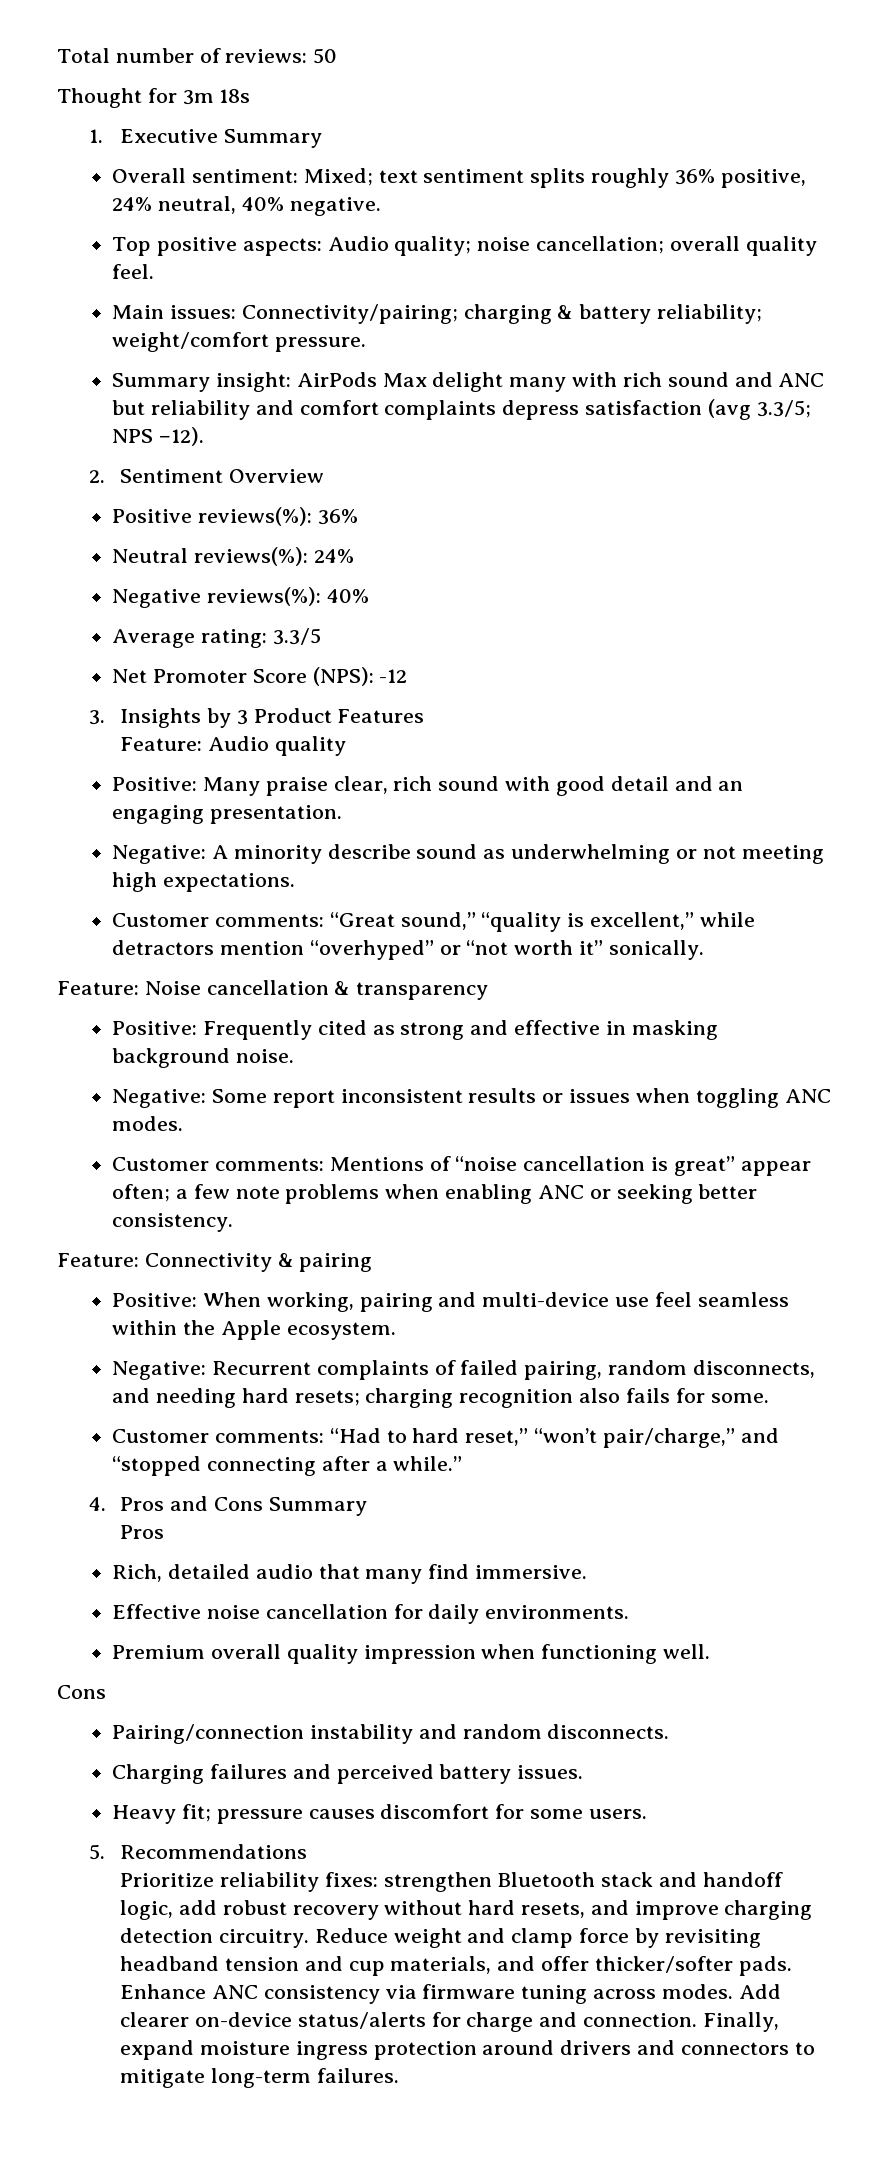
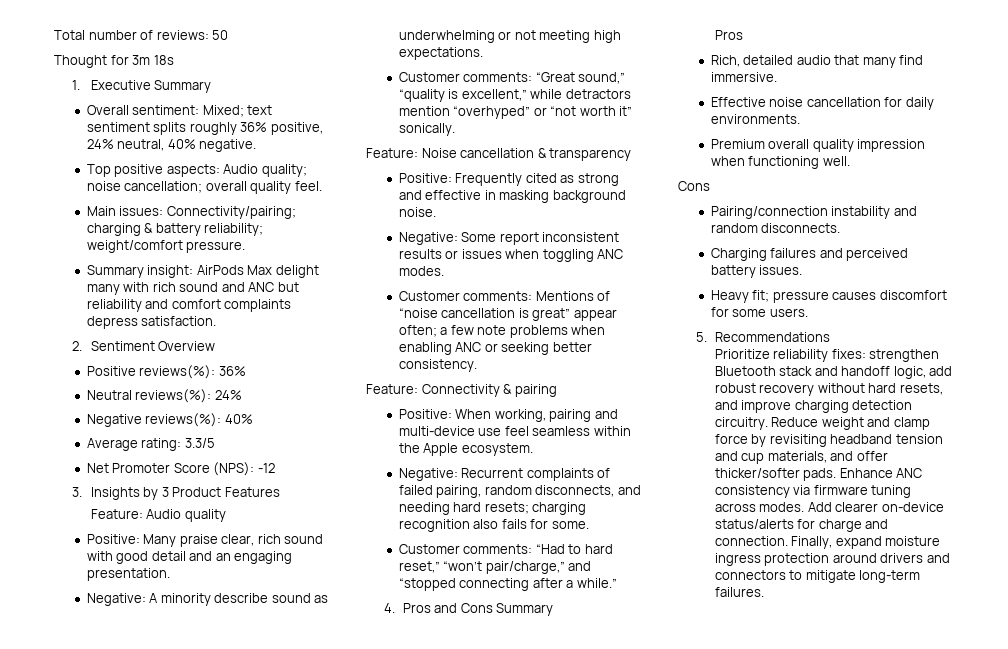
- Summary insight: AirPods Max delight many with rich sound and ANC but reliability and comfort complaints depress satisfaction (avg 3.3/5; NPS −12).
+ Summary insight: AirPods Max delight many with rich sound and ANC but reliability and comfort complaints depress satisfaction.

